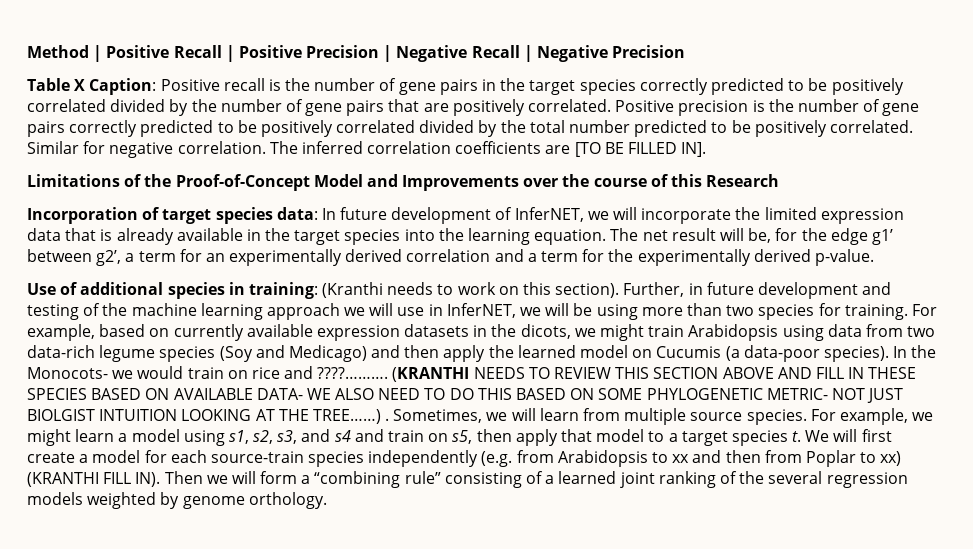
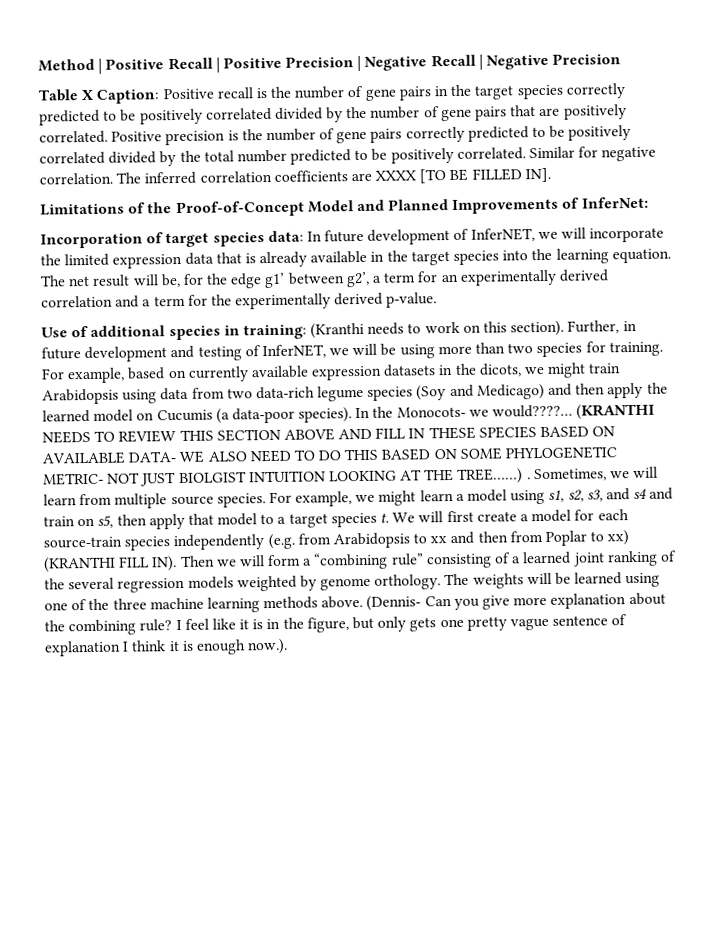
- The inferred correlation coefficients are [TO BE FILLED IN].
+ The inferred correlation coefficients are XXXX [TO BE FILLED IN].
- Limitations of the Proof-of-Concept Model and Improvements over the course of this Research
+ Limitations of the Proof-of-Concept Model and Planned Improvements of InferNet:
- Further, in future development and testing of the machine learning approach we will use in InferNET, we will be using more than two species for training.
+ Further, in future development and testing of InferNET, we will be using more than two species for training.
- In the Monocots- we would train on rice and ????……….
+ In the Monocots- we would????…
+ The weights will be learned using one of the three machine learning methods above. (Dennis- Can you give more explanation about the combining rule? I feel like it is in the figure, but only gets one pretty vague sentence of explanation I think it is enough now.).

